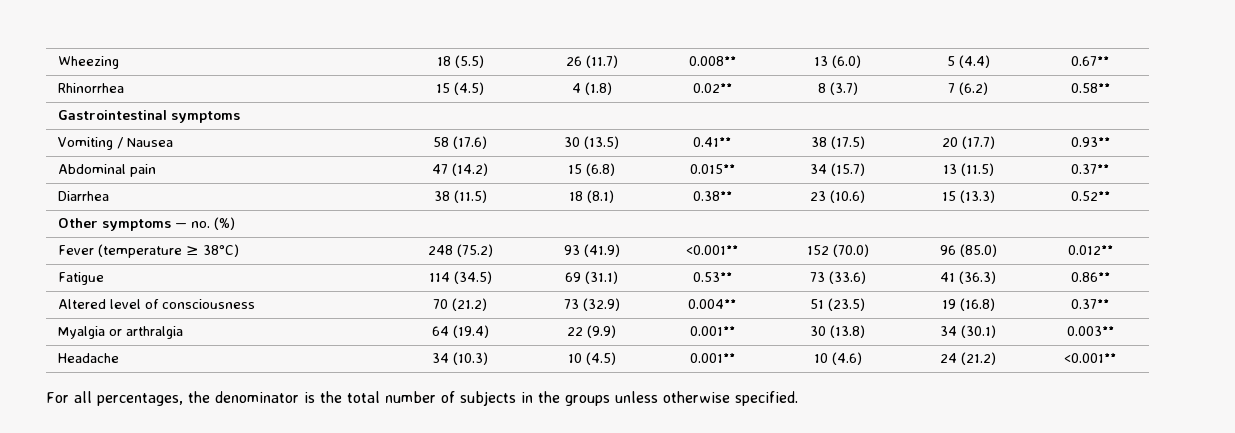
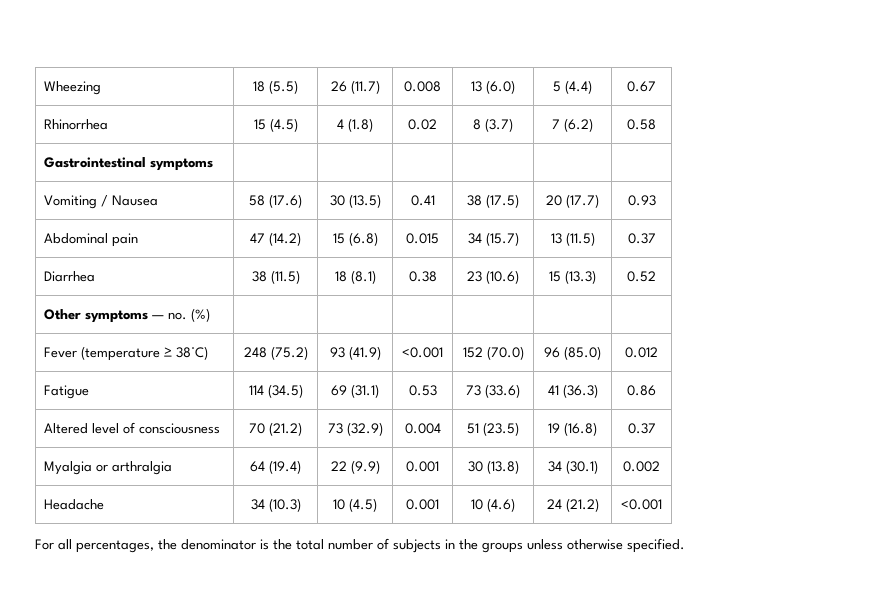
- Wheezing | 18 (5.5) | 26 (11.7) | 0.008** | 13 (6.0) | 5 (4.4) | 0.67**
+ Wheezing | 18 (5.5) | 26 (11.7) | 0.008 | 13 (6.0) | 5 (4.4) | 0.67
- Rhinorrhea | 15 (4.5) | 4 (1.8) | 0.02** | 8 (3.7) | 7 (6.2) | 0.58**
+ Rhinorrhea | 15 (4.5) | 4 (1.8) | 0.02 | 8 (3.7) | 7 (6.2) | 0.58
- Vomiting / Nausea | 58 (17.6) | 30 (13.5) | 0.41** | 38 (17.5) | 20 (17.7) | 0.93**
+ Vomiting / Nausea | 58 (17.6) | 30 (13.5) | 0.41 | 38 (17.5) | 20 (17.7) | 0.93
- Abdominal pain | 47 (14.2) | 15 (6.8) | 0.015** | 34 (15.7) | 13 (11.5) | 0.37**
+ Abdominal pain | 47 (14.2) | 15 (6.8) | 0.015 | 34 (15.7) | 13 (11.5) | 0.37
- Diarrhea | 38 (11.5) | 18 (8.1) | 0.38** | 23 (10.6) | 15 (13.3) | 0.52**
+ Diarrhea | 38 (11.5) | 18 (8.1) | 0.38 | 23 (10.6) | 15 (13.3) | 0.52
- Fever (temperature ≥ 38°C) | 248 (75.2) | 93 (41.9) | <0.001** | 152 (70.0) | 96 (85.0) | 0.012**
+ Fever (temperature ≥ 38°C) | 248 (75.2) | 93 (41.9) | <0.001 | 152 (70.0) | 96 (85.0) | 0.012
- Fatigue | 114 (34.5) | 69 (31.1) | 0.53** | 73 (33.6) | 41 (36.3) | 0.86**
+ Fatigue | 114 (34.5) | 69 (31.1) | 0.53 | 73 (33.6) | 41 (36.3) | 0.86
- Altered level of consciousness | 70 (21.2) | 73 (32.9) | 0.004** | 51 (23.5) | 19 (16.8) | 0.37**
+ Altered level of consciousness | 70 (21.2) | 73 (32.9) | 0.004 | 51 (23.5) | 19 (16.8) | 0.37
- Myalgia or arthralgia | 64 (19.4) | 22 (9.9) | 0.001** | 30 (13.8) | 34 (30.1) | 0.003**
+ Myalgia or arthralgia | 64 (19.4) | 22 (9.9) | 0.001 | 30 (13.8) | 34 (30.1) | 0.002
- Headache | 34 (10.3) | 10 (4.5) | 0.001** | 10 (4.6) | 24 (21.2) | <0.001**
+ Headache | 34 (10.3) | 10 (4.5) | 0.001 | 10 (4.6) | 24 (21.2) | <0.001

